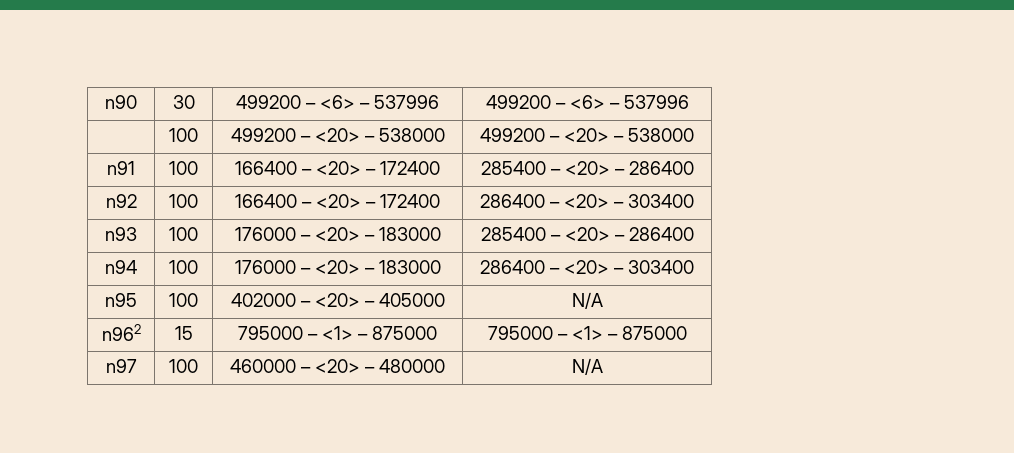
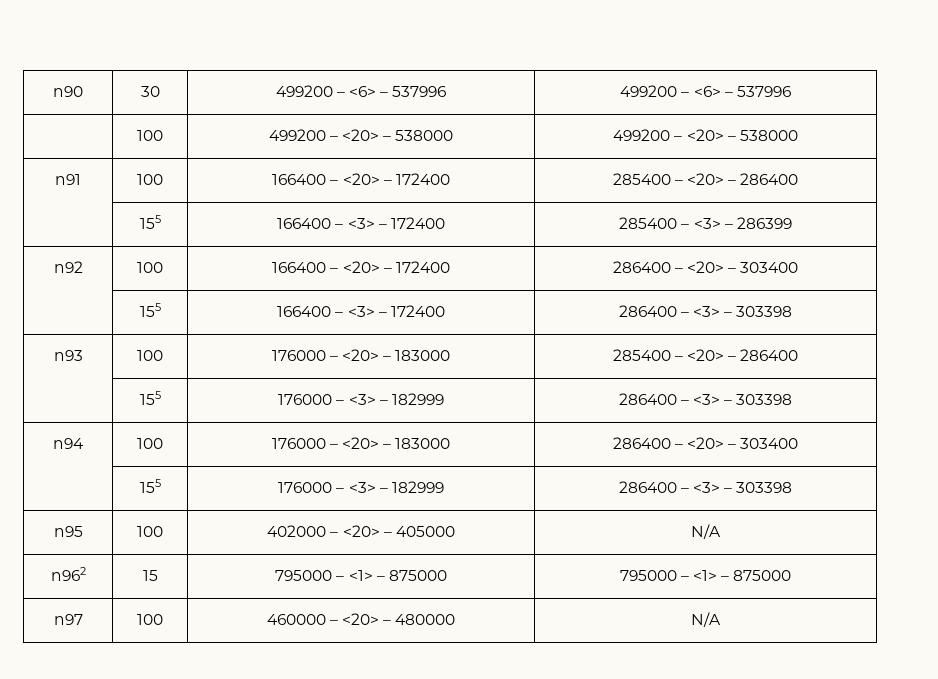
+ | 155 | 166400 – <3> – 172400 | 285400 – <3> – 286399
+ | 155 | 166400 – <3> – 172400 | 286400 – <3> – 303398
  n93 | 100 | 176000 – <20> – 183000 | 285400 – <20> – 286400
+ | 155 | 176000 – <3> – 182999 | 286400 – <3> – 303398
  n94 | 100 | 176000 – <20> – 183000 | 286400 – <20> – 303400
+ | 155 | 176000 – <3> – 182999 | 286400 – <3> – 303398

